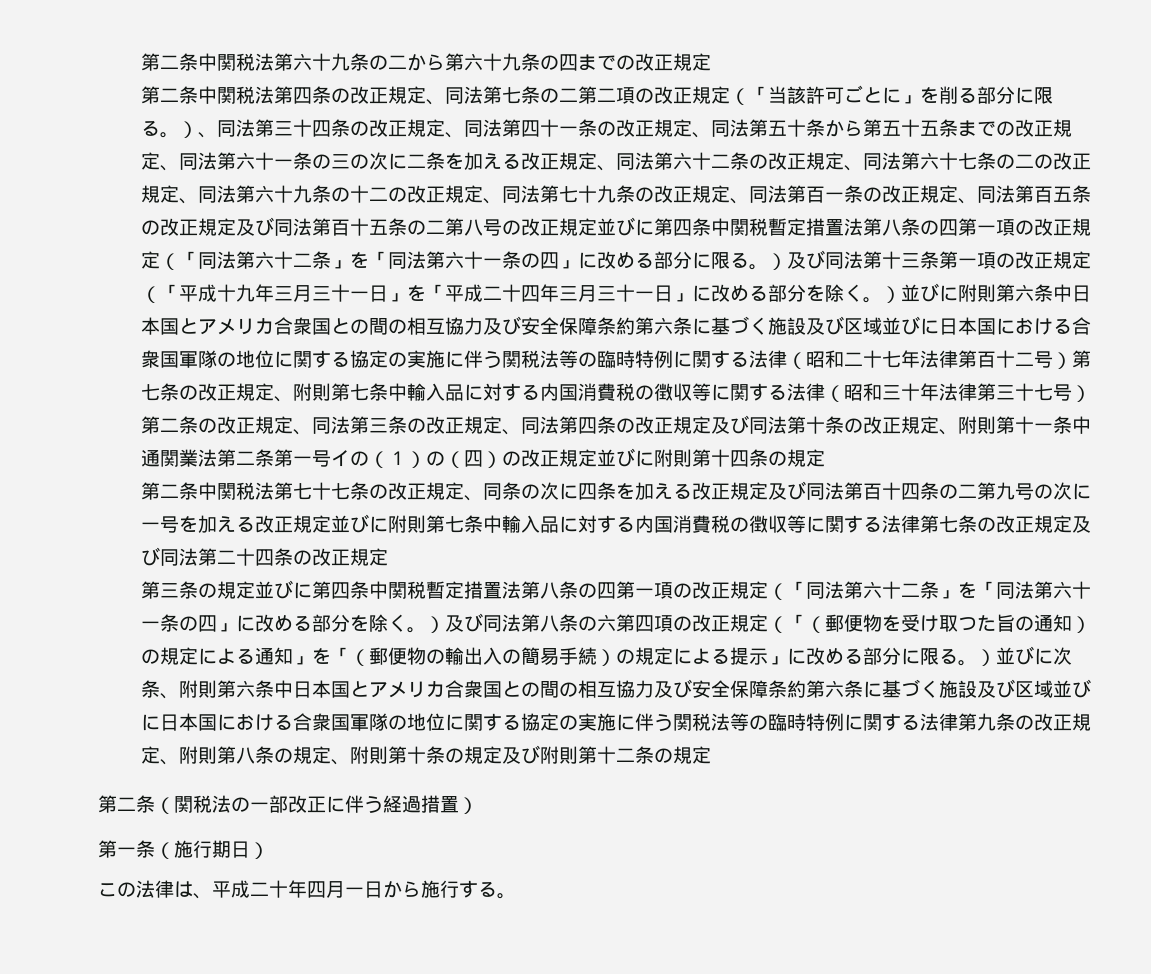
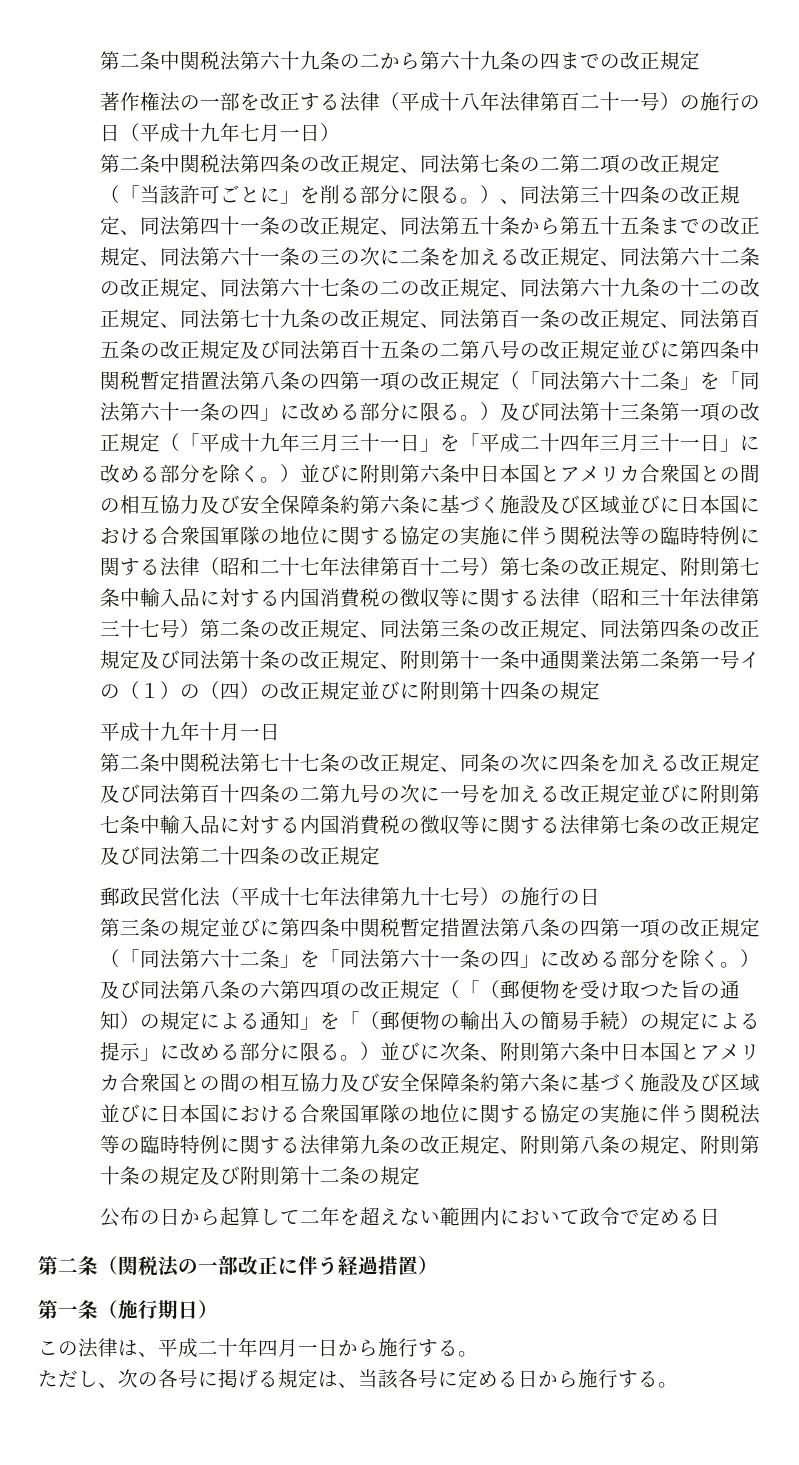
+ 著作権法の一部を改正する法律（平成十八年法律第百二十一号）の施行の日（平成十九年七月一日）
+ 平成十九年十月一日
+ 郵政民営化法（平成十七年法律第九十七号）の施行の日
+ 公布の日から起算して二年を超えない範囲内において政令で定める日
+ ただし、次の各号に掲げる規定は、当該各号に定める日から施行する。

